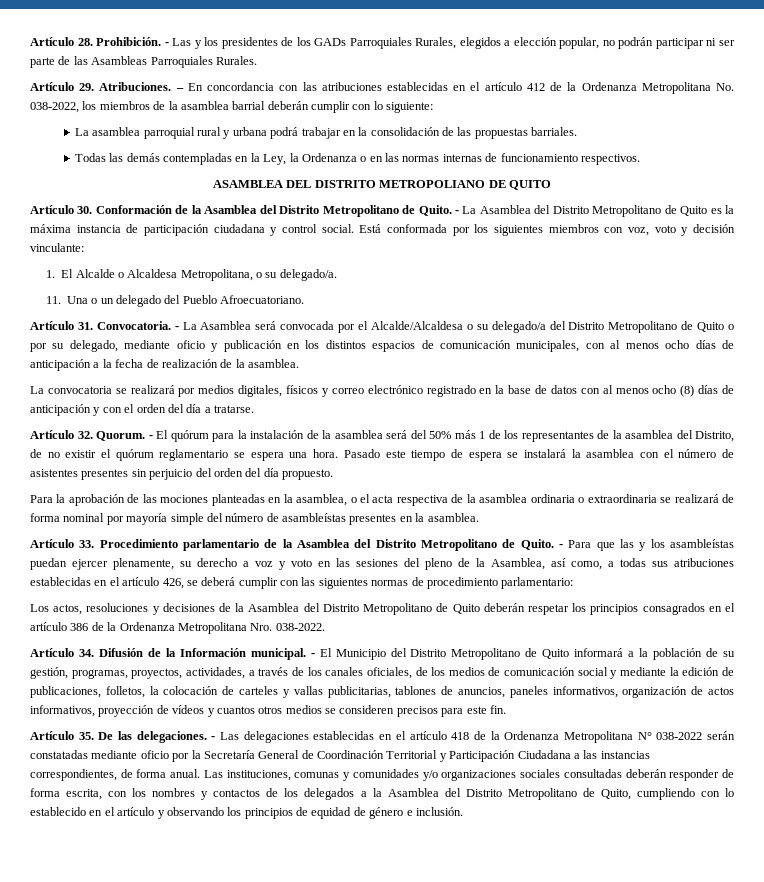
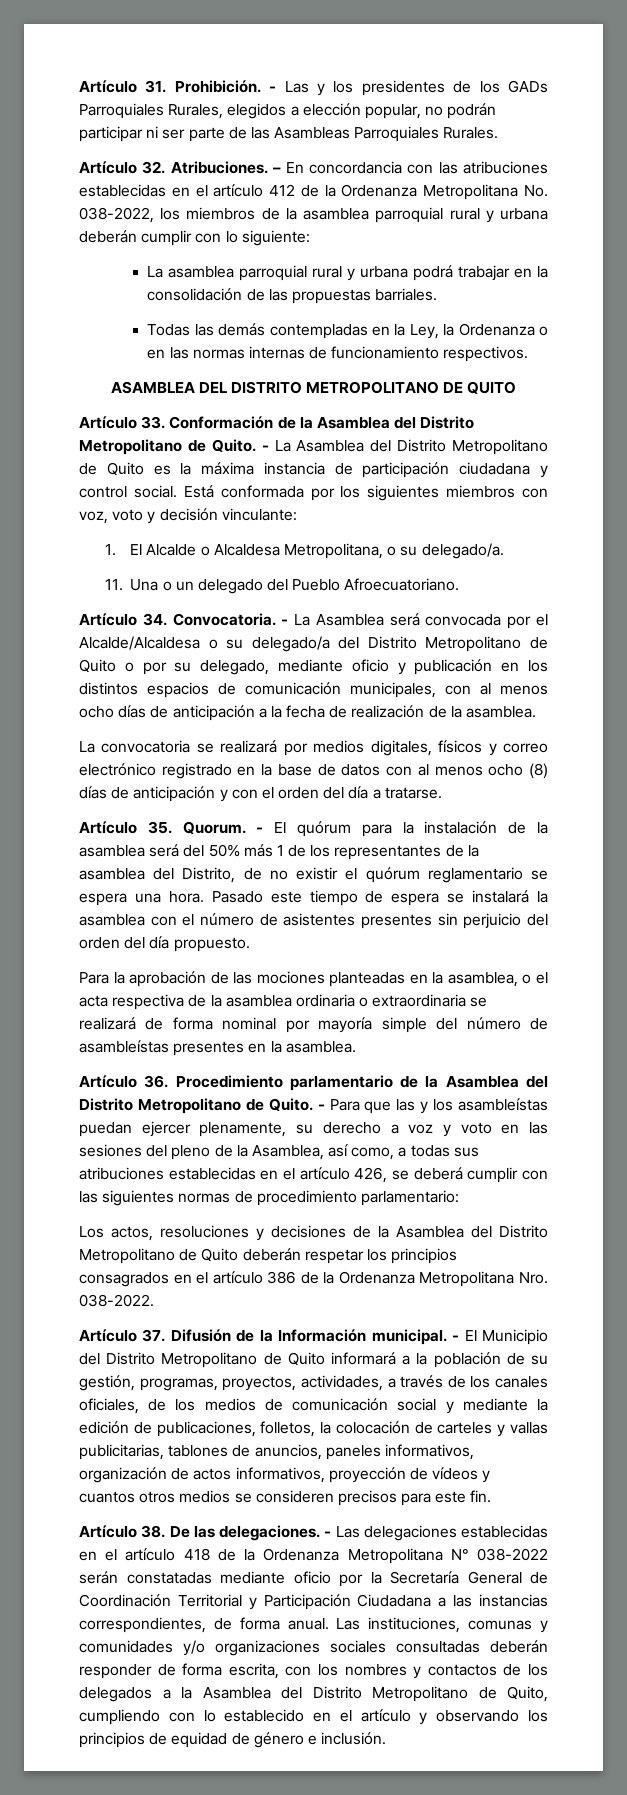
- Artículo 28. Prohibición.
+ Artículo 31. Prohibición.
- Artículo 29. Atribuciones.
+ Artículo 32. Atribuciones.
- – En concordancia con las atribuciones establecidas en el artículo 412 de la Ordenanza Metropolitana No. 038-2022, los miembros de la asamblea barrial deberán cumplir con lo siguiente:
+ – En concordancia con las atribuciones establecidas en el artículo 412 de la Ordenanza Metropolitana No. 038-2022, los miembros de la asamblea parroquial rural y urbana deberán cumplir con lo siguiente:
- ASAMBLEA DEL DISTRITO METROPOLIANO DE QUITO
+ ASAMBLEA DEL DISTRITO METROPOLITANO DE QUITO
- Artículo 30. Conformación de la Asamblea del Distrito Metropolitano de Quito.
+ Artículo 33. Conformación de la Asamblea del Distrito Metropolitano de Quito.
- Artículo 31. Convocatoria.
+ Artículo 34. Convocatoria.
- Artículo 32. Quorum.
+ Artículo 35. Quorum.
- Artículo 33. Procedimiento parlamentario de la Asamblea del Distrito Metropolitano de Quito.
+ Artículo 36. Procedimiento parlamentario de la Asamblea del Distrito Metropolitano de Quito.
- Artículo 34. Difusión de la Información municipal.
+ Artículo 37. Difusión de la Información municipal.
- Artículo 35. De las delegaciones.
+ Artículo 38. De las delegaciones.

